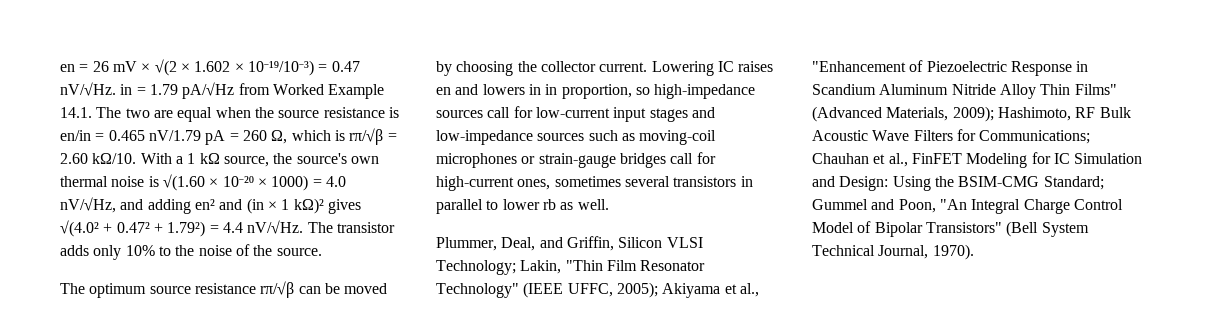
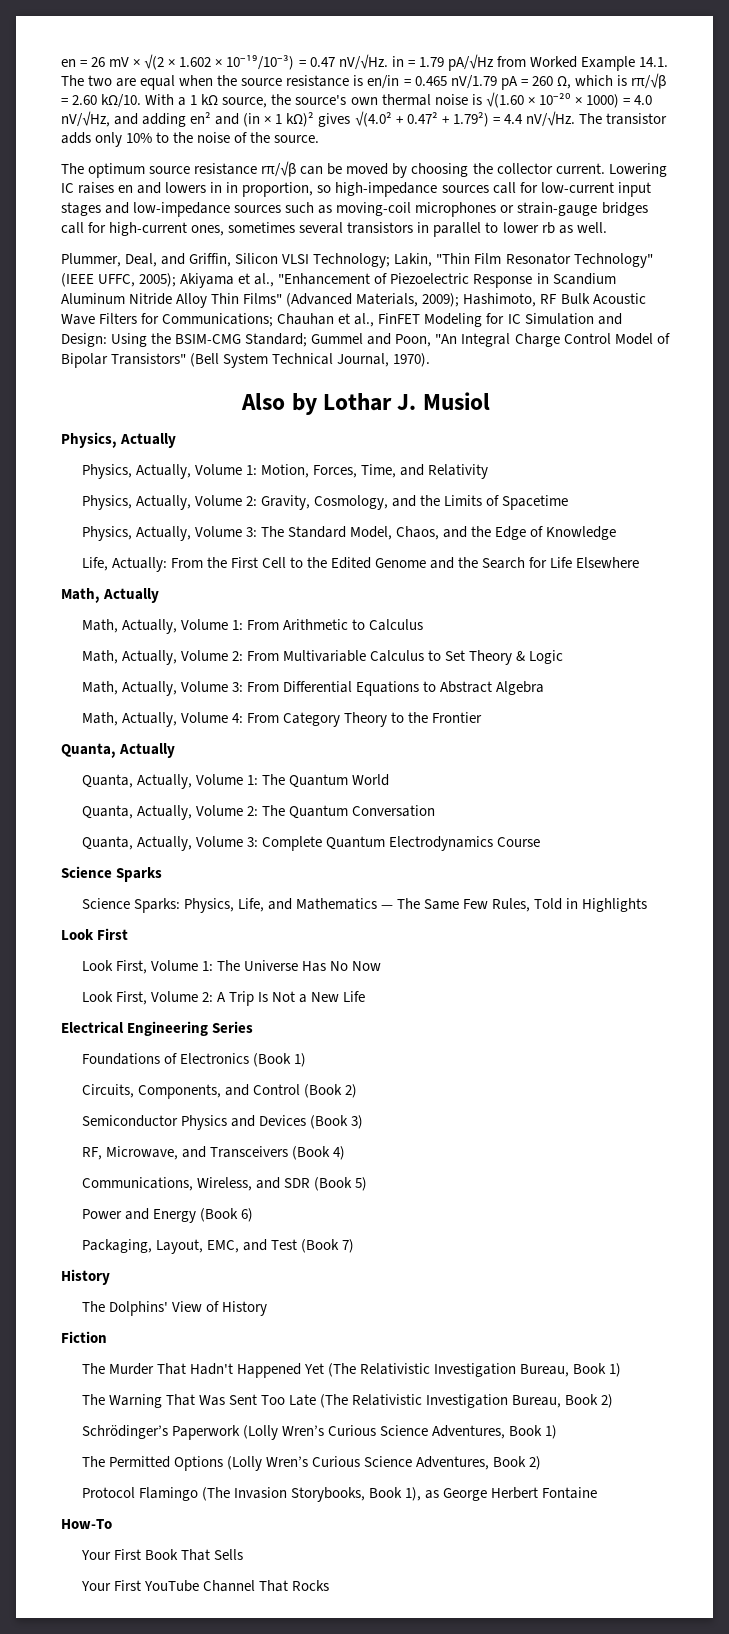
+ Also by Lothar J. Musiol
+ Physics, Actually
+ Physics, Actually, Volume 1: Motion, Forces, Time, and Relativity
+ Physics, Actually, Volume 2: Gravity, Cosmology, and the Limits of Spacetime
+ Physics, Actually, Volume 3: The Standard Model, Chaos, and the Edge of Knowledge
+ Life, Actually: From the First Cell to the Edited Genome and the Search for Life Elsewhere
+ Math, Actually
+ Math, Actually, Volume 1: From Arithmetic to Calculus
+ Math, Actually, Volume 2: From Multivariable Calculus to Set Theory & Logic
+ Math, Actually, Volume 3: From Differential Equations to Abstract Algebra
+ Math, Actually, Volume 4: From Category Theory to the Frontier
+ Quanta, Actually
+ Quanta, Actually, Volume 1: The Quantum World
+ Quanta, Actually, Volume 2: The Quantum Conversation
+ Quanta, Actually, Volume 3: Complete Quantum Electrodynamics Course
+ Science Sparks
+ Science Sparks: Physics, Life, and Mathematics — The Same Few Rules, Told in Highlights
+ Look First
+ Look First, Volume 1: The Universe Has No Now
+ Look First, Volume 2: A Trip Is Not a New Life
+ Electrical Engineering Series
+ Foundations of Electronics (Book 1)
+ Circuits, Components, and Control (Book 2)
+ Semiconductor Physics and Devices (Book 3)
+ RF, Microwave, and Transceivers (Book 4)
+ Communications, Wireless, and SDR (Book 5)
+ Power and Energy (Book 6)
+ Packaging, Layout, EMC, and Test (Book 7)
+ History
+ The Dolphins' View of History
+ Fiction
+ The Murder That Hadn't Happened Yet (The Relativistic Investigation Bureau, Book 1)
+ The Warning That Was Sent Too Late (The Relativistic Investigation Bureau, Book 2)
+ Schrödinger’s Paperwork (Lolly Wren’s Curious Science Adventures, Book 1)
+ The Permitted Options (Lolly Wren’s Curious Science Adventures, Book 2)
+ Protocol Flamingo (The Invasion Storybooks, Book 1), as George Herbert Fontaine
+ How-To
+ Your First Book That Sells
+ Your First YouTube Channel That Rocks

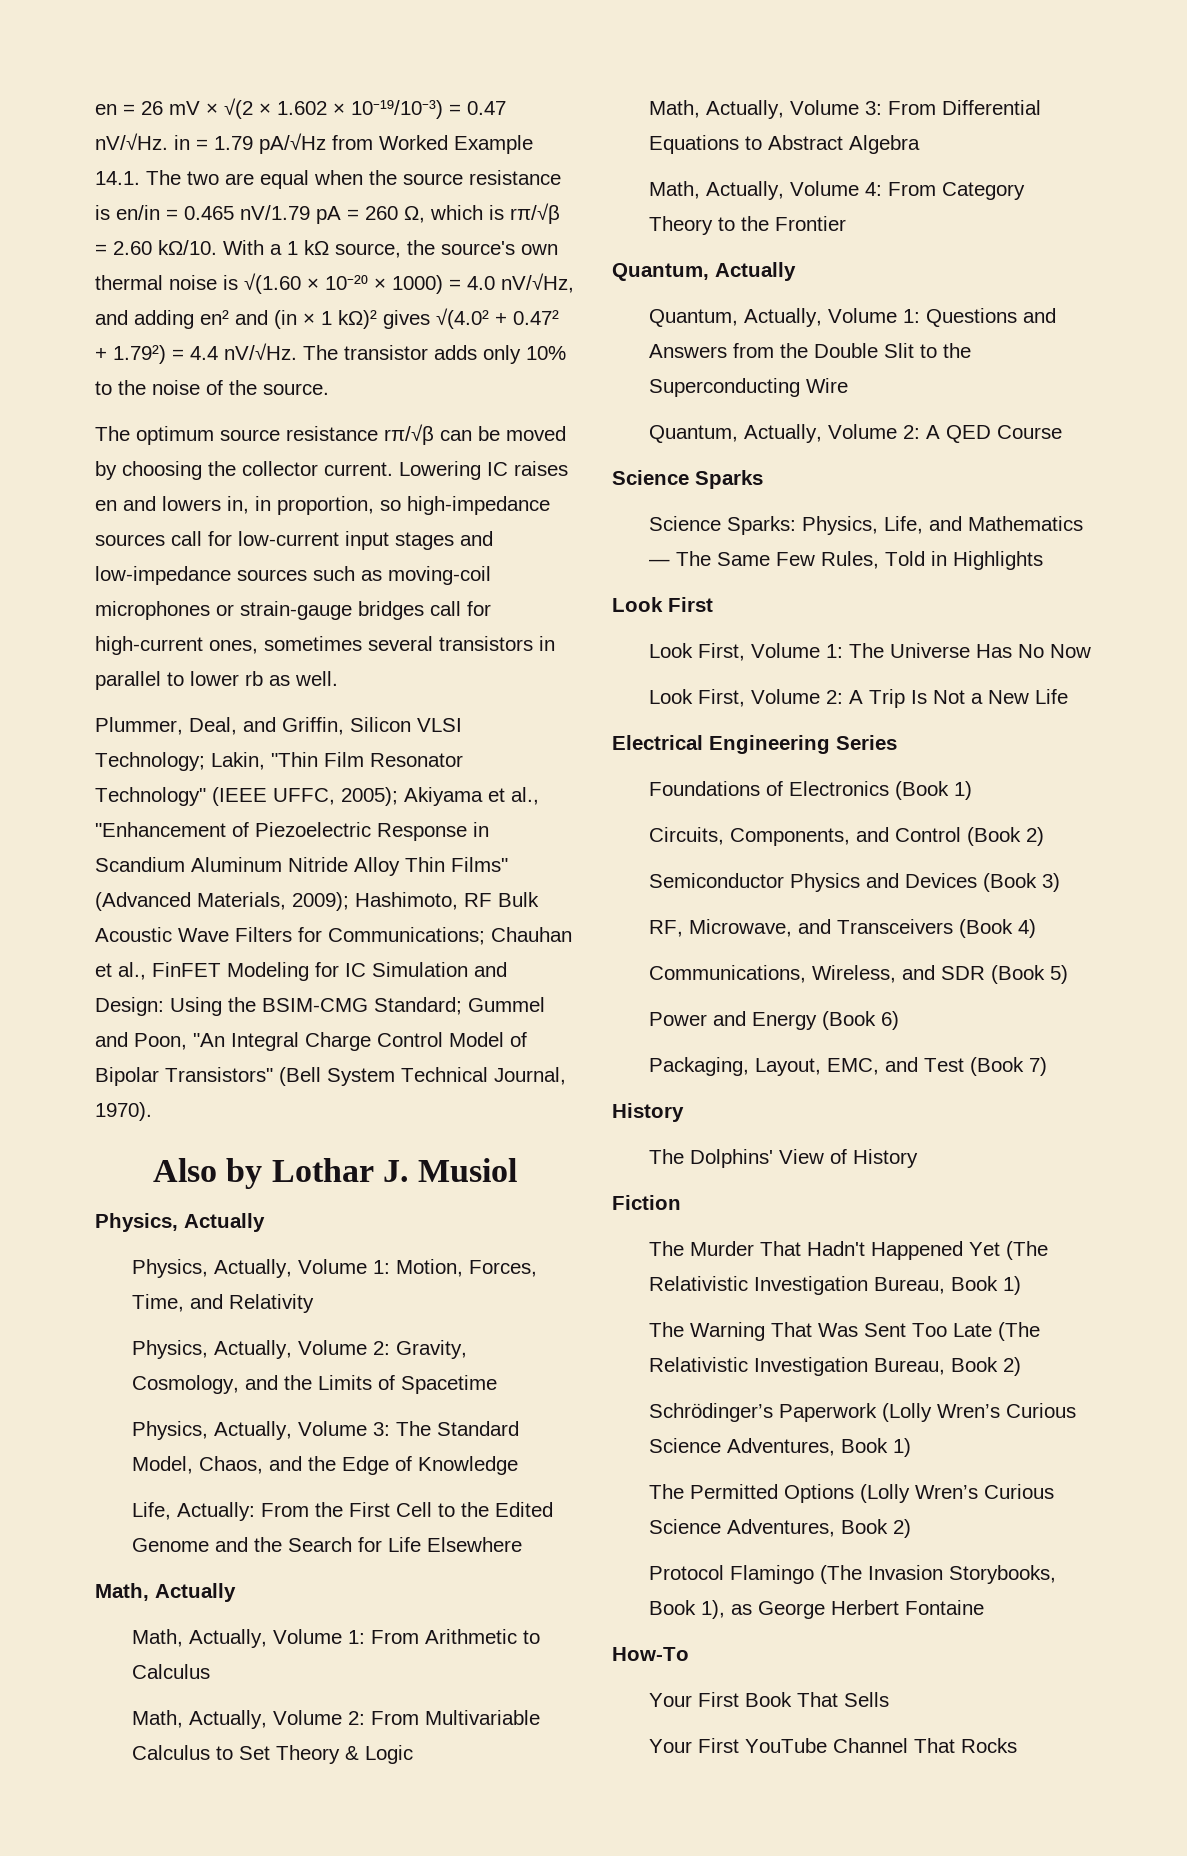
- Lowering IC raises en and lowers in in proportion, so high-impedance sources call for low-current input stages and low-impedance sources such as moving-coil microphones or strain-gauge bridges call for high-current ones, sometimes several transistors in parallel to lower rb as well.
+ Lowering IC raises en and lowers in, in proportion, so high-impedance sources call for low-current input stages and low-impedance sources such as moving-coil microphones or strain-gauge bridges call for high-current ones, sometimes several transistors in parallel to lower rb as well.
- Quanta, Actually
- Quanta, Actually, Volume 1: The Quantum World
- Quanta, Actually, Volume 2: The Quantum Conversation
- Quanta, Actually, Volume 3: Complete Quantum Electrodynamics Course
+ Quantum, Actually
+ Quantum, Actually, Volume 1: Questions and Answers from the Double Slit to the Superconducting Wire
+ Quantum, Actually, Volume 2: A QED Course

